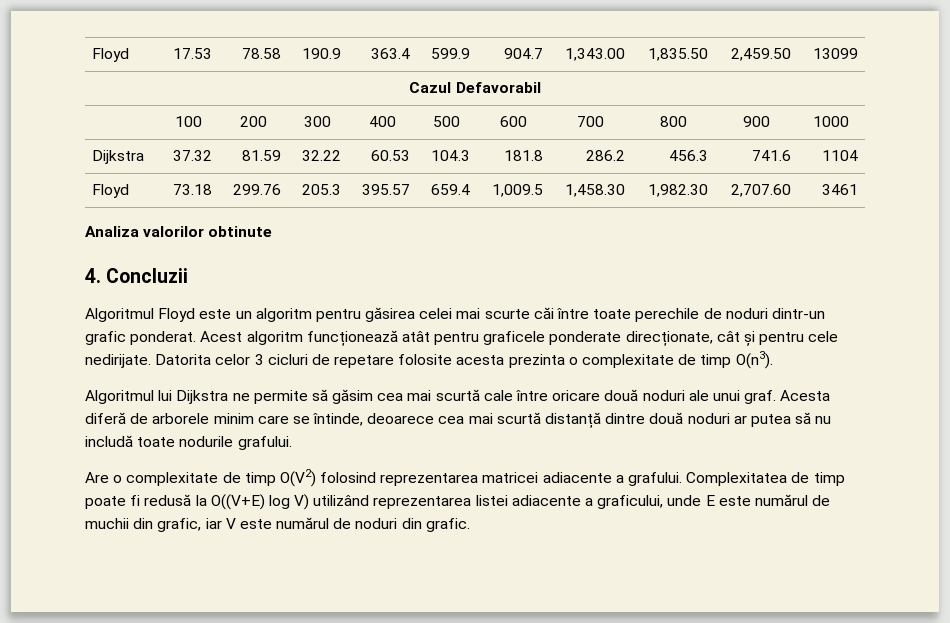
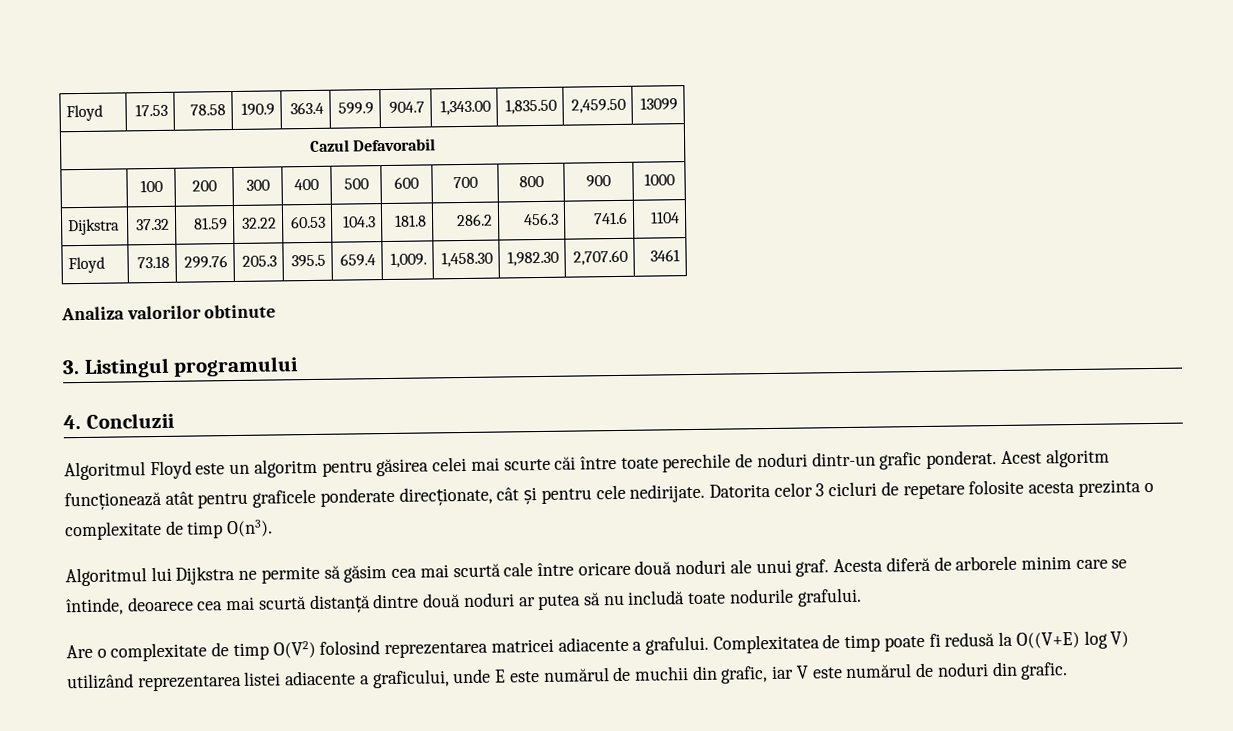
- Floyd | 73.18 | 299.76 | 205.3 | 395.57 | 659.4 | 1,009.5 | 1,458.30 | 1,982.30 | 2,707.60 | 3461
+ Floyd | 73.18 | 299.76 | 205.3 | 395.5 | 659.4 | 1,009. | 1,458.30 | 1,982.30 | 2,707.60 | 3461
+ 3. Listingul programului

